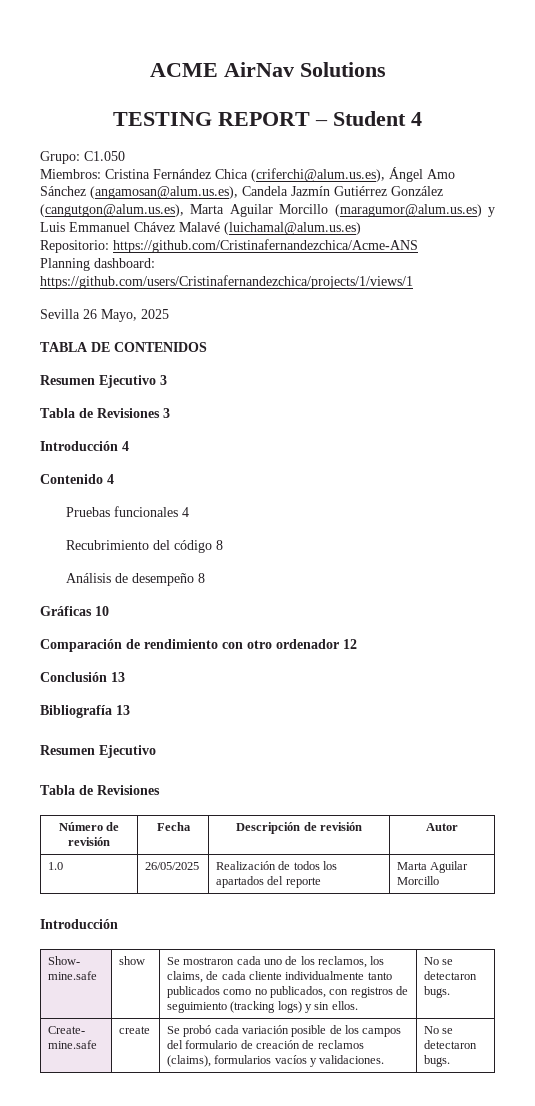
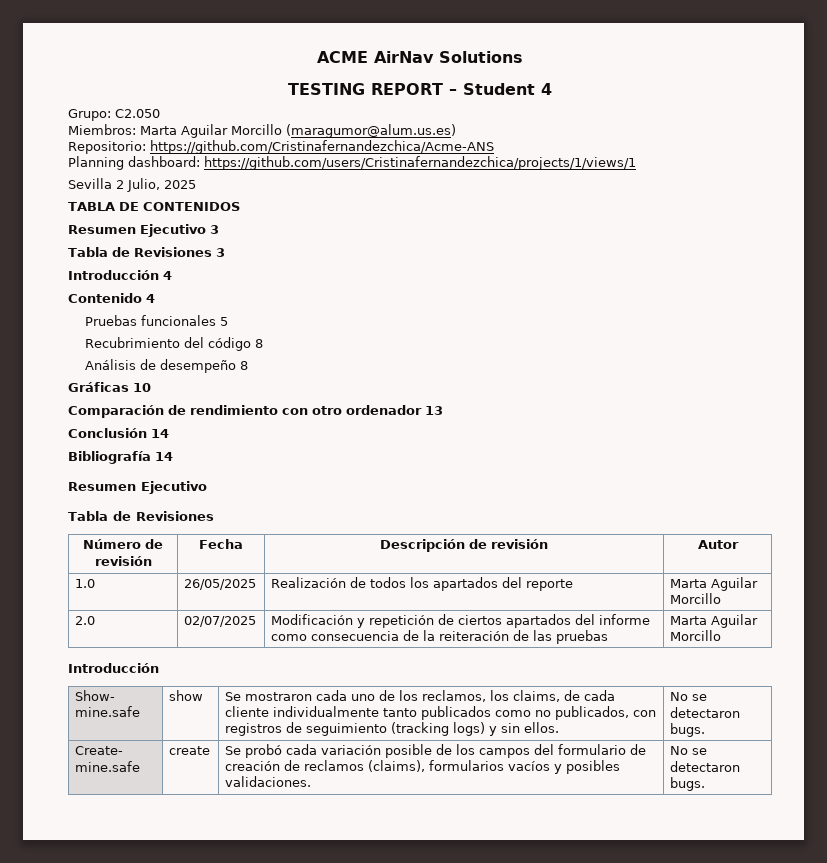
- Grupo: C1.050
+ Grupo: C2.050
- Miembros: Cristina Fernández Chica (criferchi@alum.us.es), Ángel Amo Sánchez (angamosan@alum.us.es), Candela Jazmín Gutiérrez González (cangutgon@alum.us.es), Marta Aguilar Morcillo (maragumor@alum.us.es) y Luis Emmanuel Chávez Malavé (luichamal@alum.us.es)
+ Miembros: Marta Aguilar Morcillo (maragumor@alum.us.es)
- Sevilla 26 Mayo, 2025
+ Sevilla 2 Julio, 2025
- Pruebas funcionales 4
+ Pruebas funcionales 5
- Comparación de rendimiento con otro ordenador 12
+ Comparación de rendimiento con otro ordenador 13
- Conclusión 13
+ Conclusión 14
- Bibliografía 13
+ Bibliografía 14
+ 2.0 | 02/07/2025 | Modificación y repetición de ciertos apartados del informe como consecuencia de la reiteración de las pruebas | Marta Aguilar Morcillo
- Create- mine.safe | create | Se probó cada variación posible de los campos del formulario de creación de reclamos (claims), formularios vacíos y validaciones. | No se detectaron bugs.
+ Create- mine.safe | create | Se probó cada variación posible de los campos del formulario de creación de reclamos (claims), formularios vacíos y posibles validaciones. | No se detectaron bugs.

